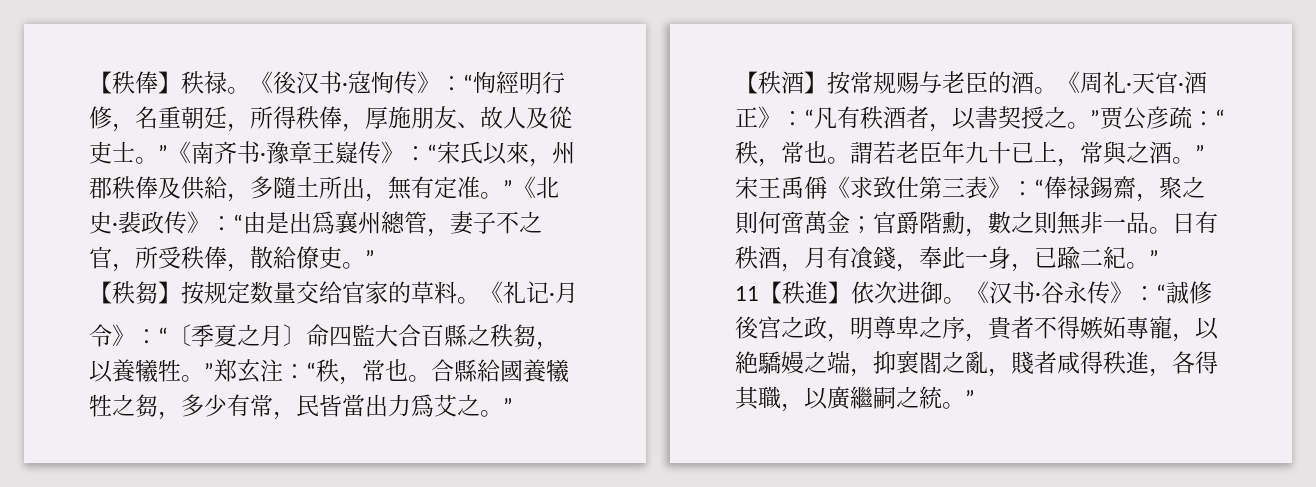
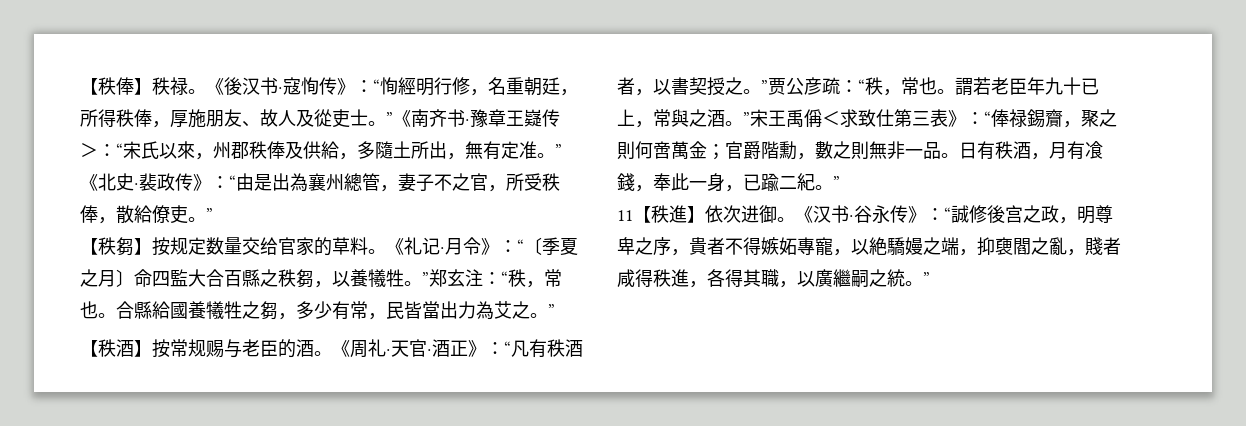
- “恂經明行修，名重朝廷，所得秩俸，厚施朋友、故人及從吏士。”《南齐书·豫章王嶷传》：
+ “恂經明行修，名重朝廷，所得秩俸，厚施朋友、故人及從吏士。”《南齐书·豫章王嶷传＞：
- “由是出爲襄州總管，妻子不之官，所受秩俸，散給僚吏。”
+ “由是出為襄州總管，妻子不之官，所受秩俸，散給僚吏。”
- 《礼记·月
- 令》：“〔季夏之月〕命四監大合百縣之秩芻，以養犧牲。”郑玄注：“秩，常也。
+ 《礼记·月令》：“〔季夏之月〕命四監大合百縣之秩芻，以養犧牲。”郑玄注：“秩，常也。
- 合縣給國養犧牲之芻，多少有常，民皆當出力爲艾之。”
+ 合縣給國養犧牲之芻，多少有常，民皆當出力為艾之。”
- 謂若老臣年九十已上，常與之酒。”宋王禹偁《求致仕第三表》：“俸禄錫齋，聚之則何啻萬金；官爵階勳，數之則無非一品。
+ 謂若老臣年九十已上，常與之酒。”宋王禹偁＜求致仕第三表》：“俸禄錫齎，聚之則何啻萬金；官爵階勳，數之則無非一品。
- 《汉书·谷永传》：“誠修後宫之政，明尊卑之序，貴者不得嫉妬專寵，以絶驕嫚之端，抑褱閻之亂，賤者咸得秩進，各得其職，以廣繼嗣之統。”
+ 《汉书·谷永传》：“誠修後宫之政，明尊卑之序，貴者不得嫉妬專寵，以絶驕嫚之端，抑褏閻之亂，賤者咸得秩進，各得其職，以廣繼嗣之統。”

